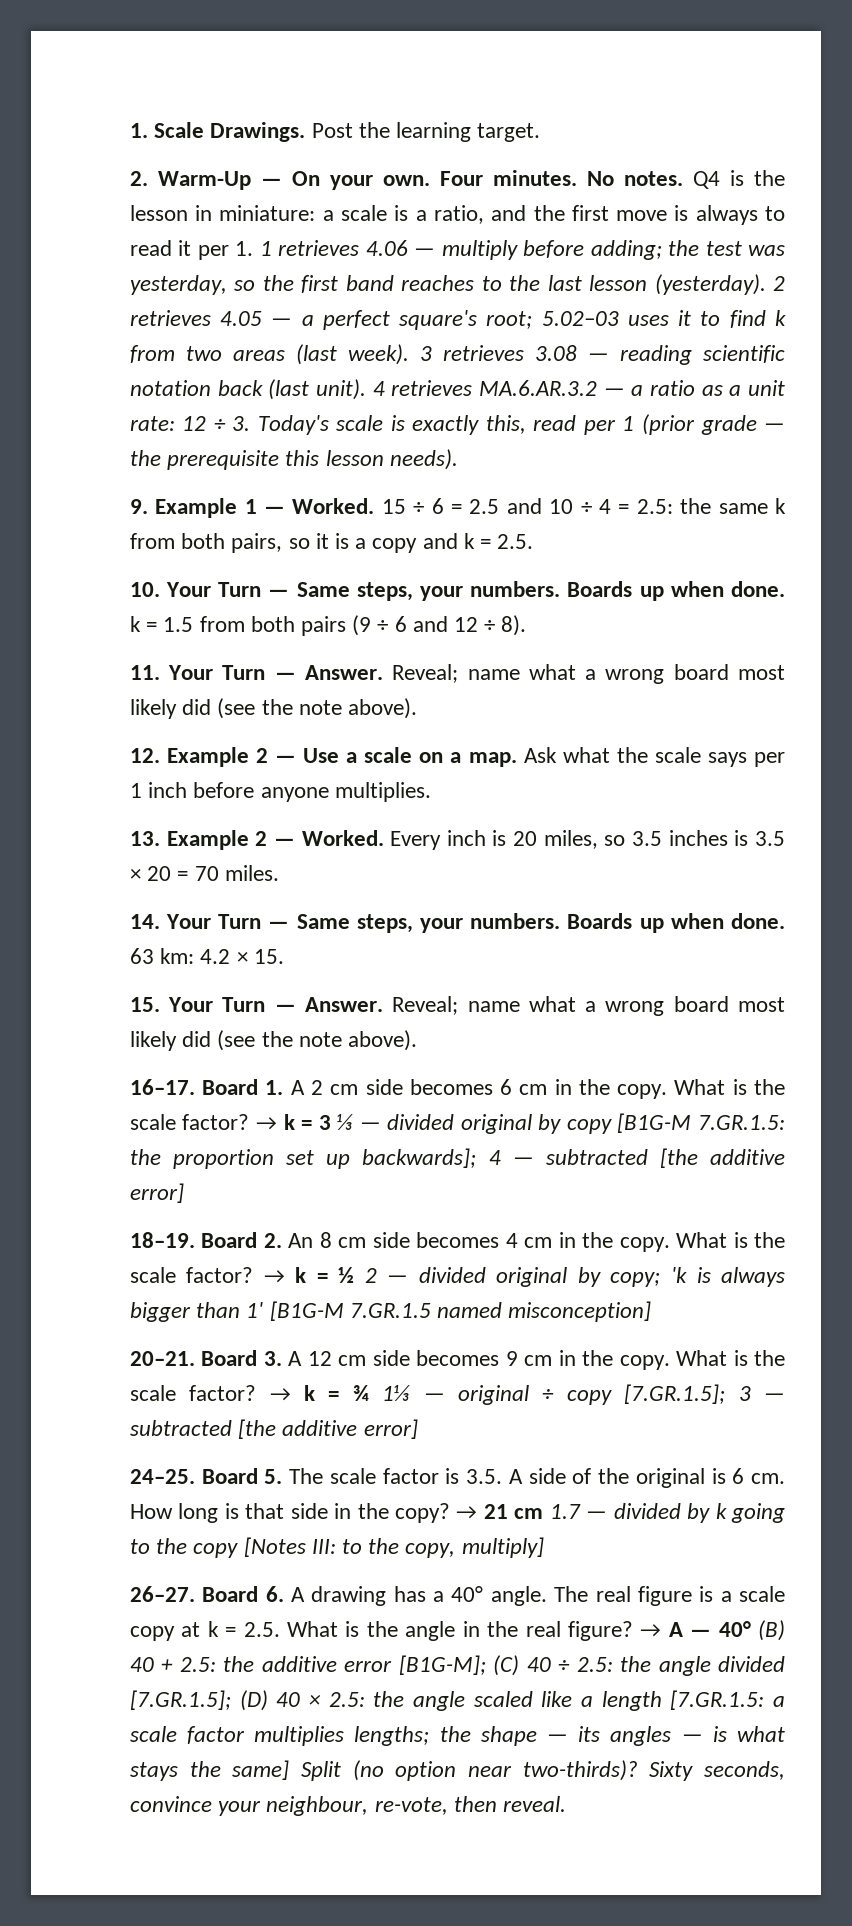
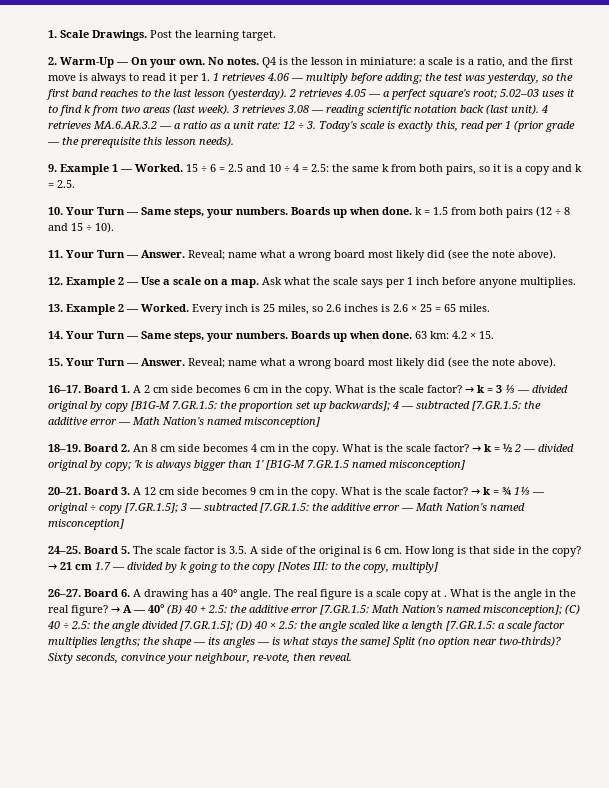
- Four minutes.
- Boards up when done. k = 1.5 from both pairs (9 ÷ 6 and 12 ÷ 8).
+ Boards up when done. k = 1.5 from both pairs (12 ÷ 8 and 15 ÷ 10).
- Every inch is 20 miles, so 3.5 inches is 3.5 × 20 = 70 miles.
+ Every inch is 25 miles, so 2.6 inches is 2.6 × 25 = 65 miles.
- → k = 3 ⅓ — divided original by copy [B1G-M 7.GR.1.5: the proportion set up backwards]; 4 — subtracted [the additive error]
+ → k = 3 ⅓ — divided original by copy [B1G-M 7.GR.1.5: the proportion set up backwards]; 4 — subtracted [7.GR.1.5: the additive error — Math Nation's named misconception]
- → k = ¾ 1⅓ — original ÷ copy [7.GR.1.5]; 3 — subtracted [the additive error]
+ → k = ¾ 1⅓ — original ÷ copy [7.GR.1.5]; 3 — subtracted [7.GR.1.5: the additive error — Math Nation's named misconception]
- The real figure is a scale copy at k = 2.5. What is the angle in the real figure?
+ The real figure is a scale copy at . What is the angle in the real figure?
- → A — 40° (B) 40 + 2.5: the additive error [B1G-M]; (C) 40 ÷ 2.5: the angle divided [7.GR.1.5]; (D) 40 × 2.5: the angle scaled like a length [7.GR.1.5: a scale factor multiplies lengths; the shape — its angles — is what stays the same] Split (no option near two-thirds)?
+ → A — 40° (B) 40 + 2.5: the additive error [7.GR.1.5: Math Nation's named misconception]; (C) 40 ÷ 2.5: the angle divided [7.GR.1.5]; (D) 40 × 2.5: the angle scaled like a length [7.GR.1.5: a scale factor multiplies lengths; the shape — its angles — is what stays the same] Split (no option near two-thirds)?

